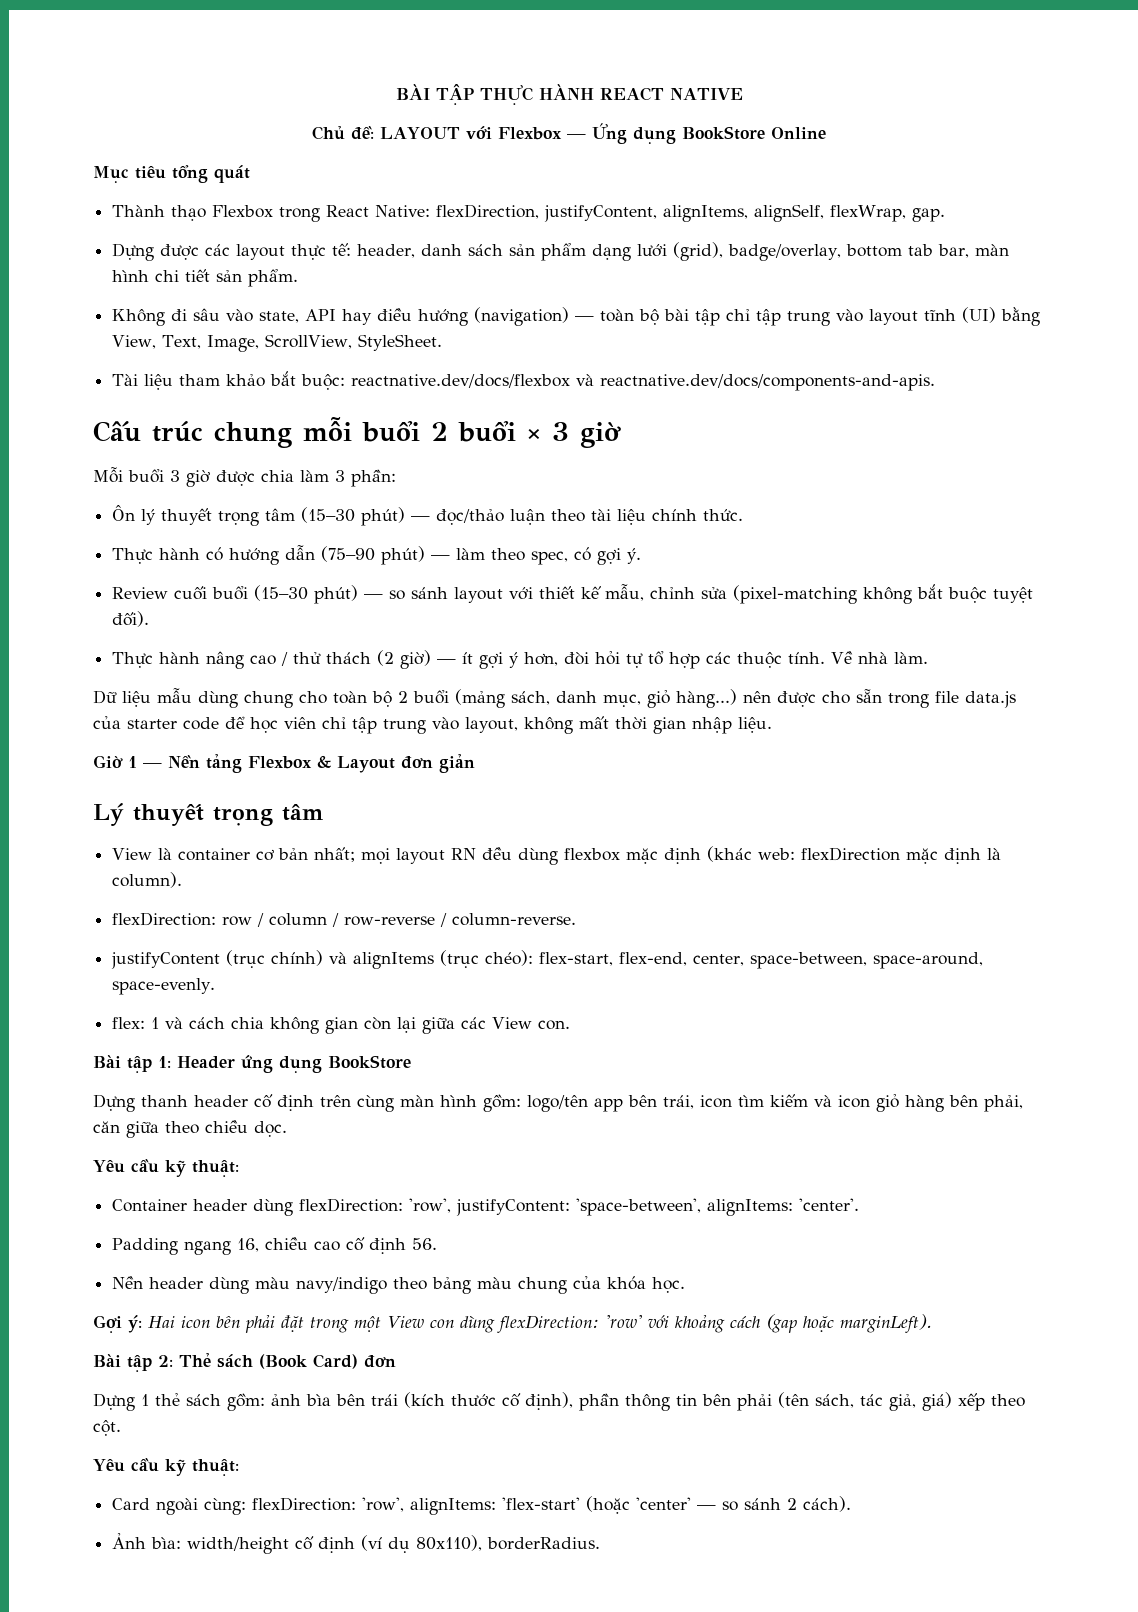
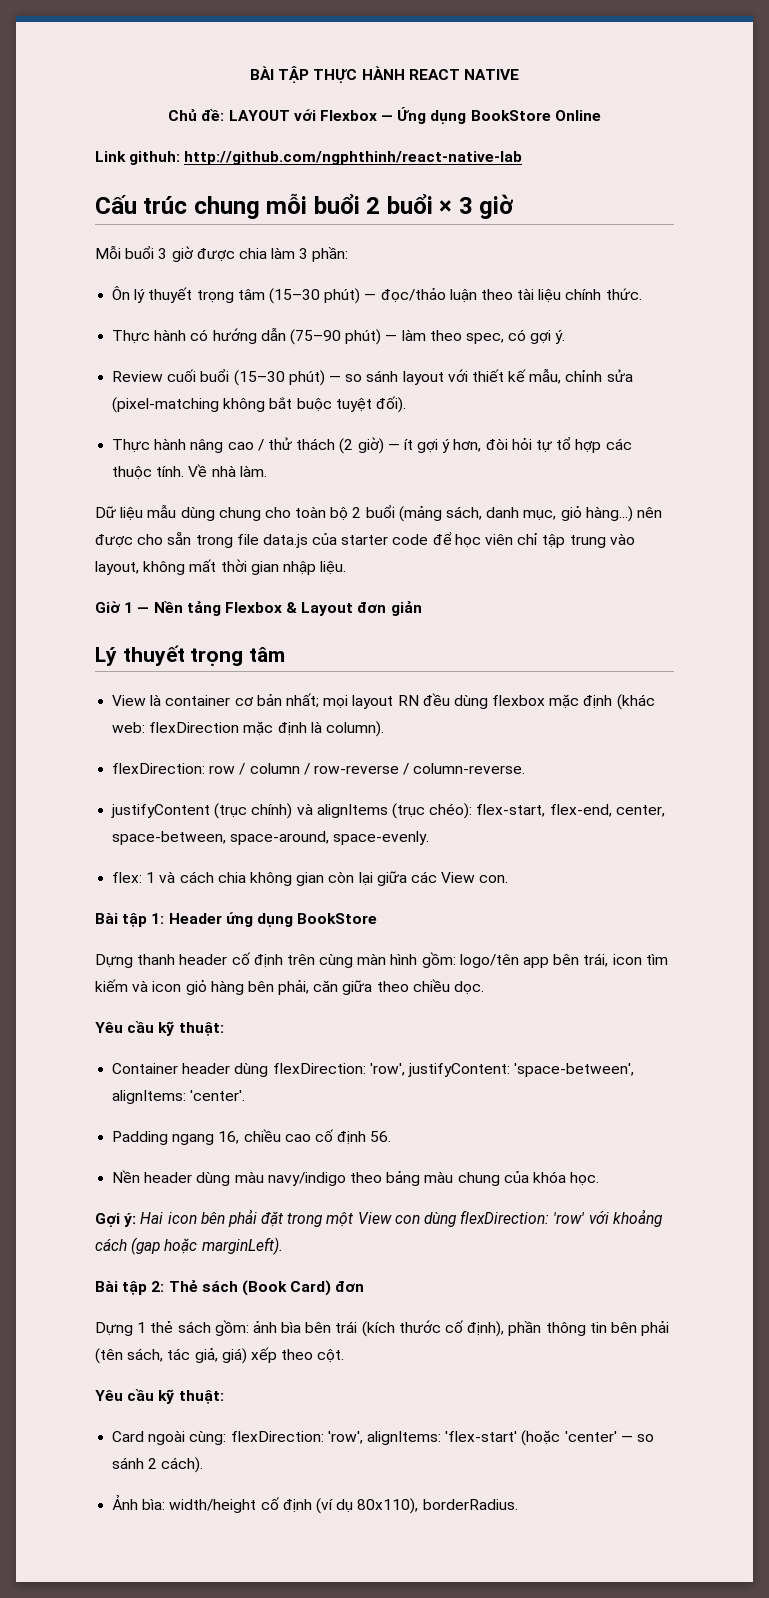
- Mục tiêu tổng quát
- Thành thạo Flexbox trong React Native: flexDirection, justifyContent, alignItems, alignSelf, flexWrap, gap.
- Dựng được các layout thực tế: header, danh sách sản phẩm dạng lưới (grid), badge/overlay, bottom tab bar, màn hình chi tiết sản phẩm.
- Không đi sâu vào state, API hay điều hướng (navigation) — toàn bộ bài tập chỉ tập trung vào layout tĩnh (UI) bằng View, Text, Image, ScrollView, StyleSheet.
- Tài liệu tham khảo bắt buộc: reactnative.dev/docs/flexbox và reactnative.dev/docs/components-and-apis.
+ Link githuh: http://github.com/ngphthinh/react-native-lab

